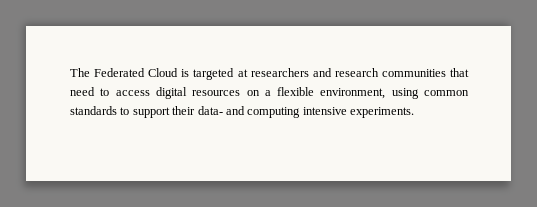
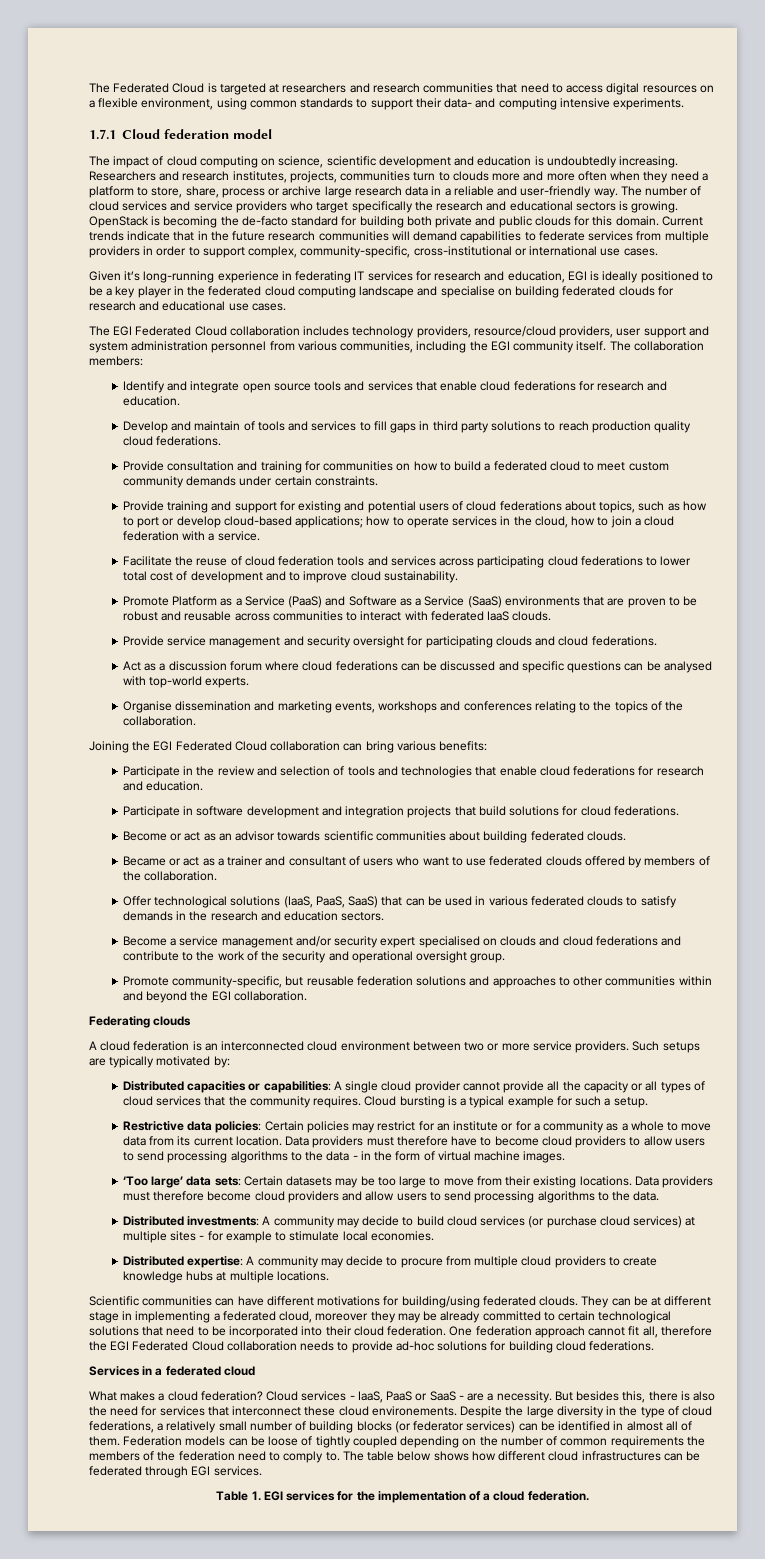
+ 1.7.1 Cloud federation model
+ The impact of cloud computing on science, scientific development and education is undoubtedly increasing. Researchers and research institutes, projects, communities turn to clouds more and more often when they need a platform to store, share, process or archive large research data in a reliable and user-friendly way. The number of cloud services and service providers who target specifically the research and educational sectors is growing. OpenStack is becoming the de-facto standard for building both private and public clouds for this domain. Current trends indicate that in the future research communities will demand capabilities to federate services from multiple providers in order to support complex, community-specific, cross-institutional or international use cases.
+ Given it’s long-running experience in federating IT services for research and education, EGI is ideally positioned to be a key player in the federated cloud computing landscape and specialise on building federated clouds for research and educational use cases.
+ The EGI Federated Cloud collaboration includes technology providers, resource/cloud providers, user support and system administration personnel from various communities, including the EGI community itself. The collaboration members:
+ Identify and integrate open source tools and services that enable cloud federations for research and education.
+ Develop and maintain of tools and services to fill gaps in third party solutions to reach production quality cloud federations.
+ Provide consultation and training for communities on how to build a federated cloud to meet custom community demands under certain constraints.
+ Provide training and support for existing and potential users of cloud federations about topics, such as how to port or develop cloud-based applications; how to operate services in the cloud, how to join a cloud federation with a service.
+ Facilitate the reuse of cloud federation tools and services across participating cloud federations to lower total cost of development and to improve cloud sustainability.
+ Promote Platform as a Service (PaaS) and Software as a Service (SaaS) environments that are proven to be robust and reusable across communities to interact with federated IaaS clouds.
+ Provide service management and security oversight for participating clouds and cloud federations.
+ Act as a discussion forum where cloud federations can be discussed and specific questions can be analysed with top-world experts.
+ Organise dissemination and marketing events, workshops and conferences relating to the topics of the collaboration.
+ Joining the EGI Federated Cloud collaboration can bring various benefits:
+ Participate in the review and selection of tools and technologies that enable cloud federations for research and education.
+ Participate in software development and integration projects that build solutions for cloud federations.
+ Become or act as an advisor towards scientific communities about building federated clouds.
+ Became or act as a trainer and consultant of users who want to use federated clouds offered by members of the collaboration.
+ Offer technological solutions (IaaS, PaaS, SaaS) that can be used in various federated clouds to satisfy demands in the research and education sectors.
+ Become a service management and/or security expert specialised on clouds and cloud federations and contribute to the work of the security and operational oversight group.
+ Promote community-specific, but reusable federation solutions and approaches to other communities within and beyond the EGI collaboration.
+ Federating clouds
+ A cloud federation is an interconnected cloud environment between two or more service providers. Such setups are typically motivated by:
+ Distributed capacities or capabilities: A single cloud provider cannot provide all the capacity or all types of cloud services that the community requires. Cloud bursting is a typical example for such a setup.
+ Restrictive data policies: Certain policies may restrict for an institute or for a community as a whole to move data from its current location. Data providers must therefore have to become cloud providers to allow users to send processing algorithms to the data - in the form of virtual machine images.
+ ‘Too large’ data sets: Certain datasets may be too large to move from their existing locations. Data providers must therefore become cloud providers and allow users to send processing algorithms to the data.
+ Distributed investments: A community may decide to build cloud services (or purchase cloud services) at multiple sites - for example to stimulate local economies.
+ Distributed expertise: A community may decide to procure from multiple cloud providers to create knowledge hubs at multiple locations.
+ Scientific communities can have different motivations for building/using federated clouds. They can be at different stage in implementing a federated cloud, moreover they may be already committed to certain technological solutions that need to be incorporated into their cloud federation. One federation approach cannot fit all, therefore the EGI Federated Cloud collaboration needs to provide ad-hoc solutions for building cloud federations.
+ Services in a federated cloud
+ What makes a cloud federation? Cloud services - IaaS, PaaS or SaaS - are a necessity. But besides this, there is also the need for services that interconnect these cloud environements. Despite the large diversity in the type of cloud federations, a relatively small number of building blocks (or federator services) can be identified in almost all of them. Federation models can be loose of tightly coupled depending on the number of common requirements the members of the federation need to comply to. The table below shows how different cloud infrastructures can be federated through EGI services.
+ Table 1. EGI services for the implementation of a cloud federation.

